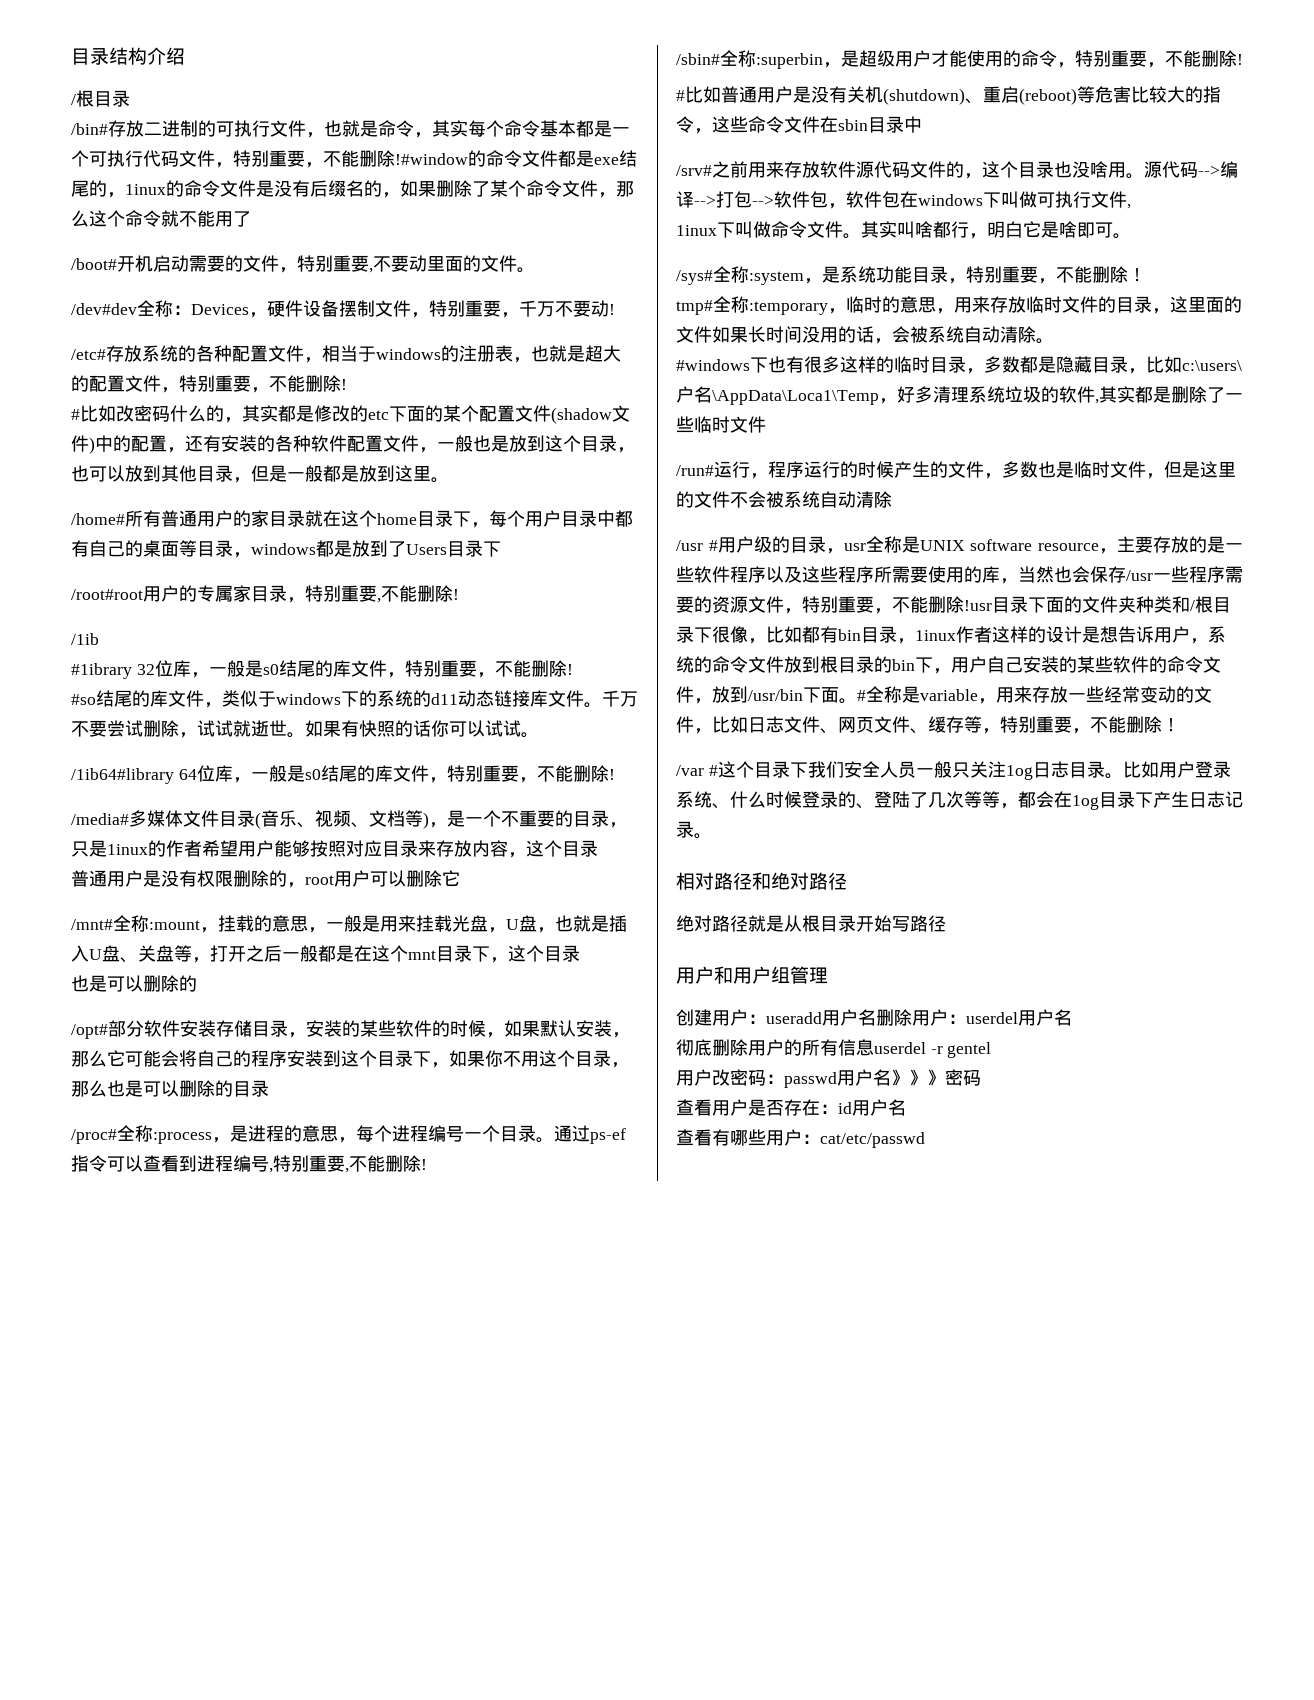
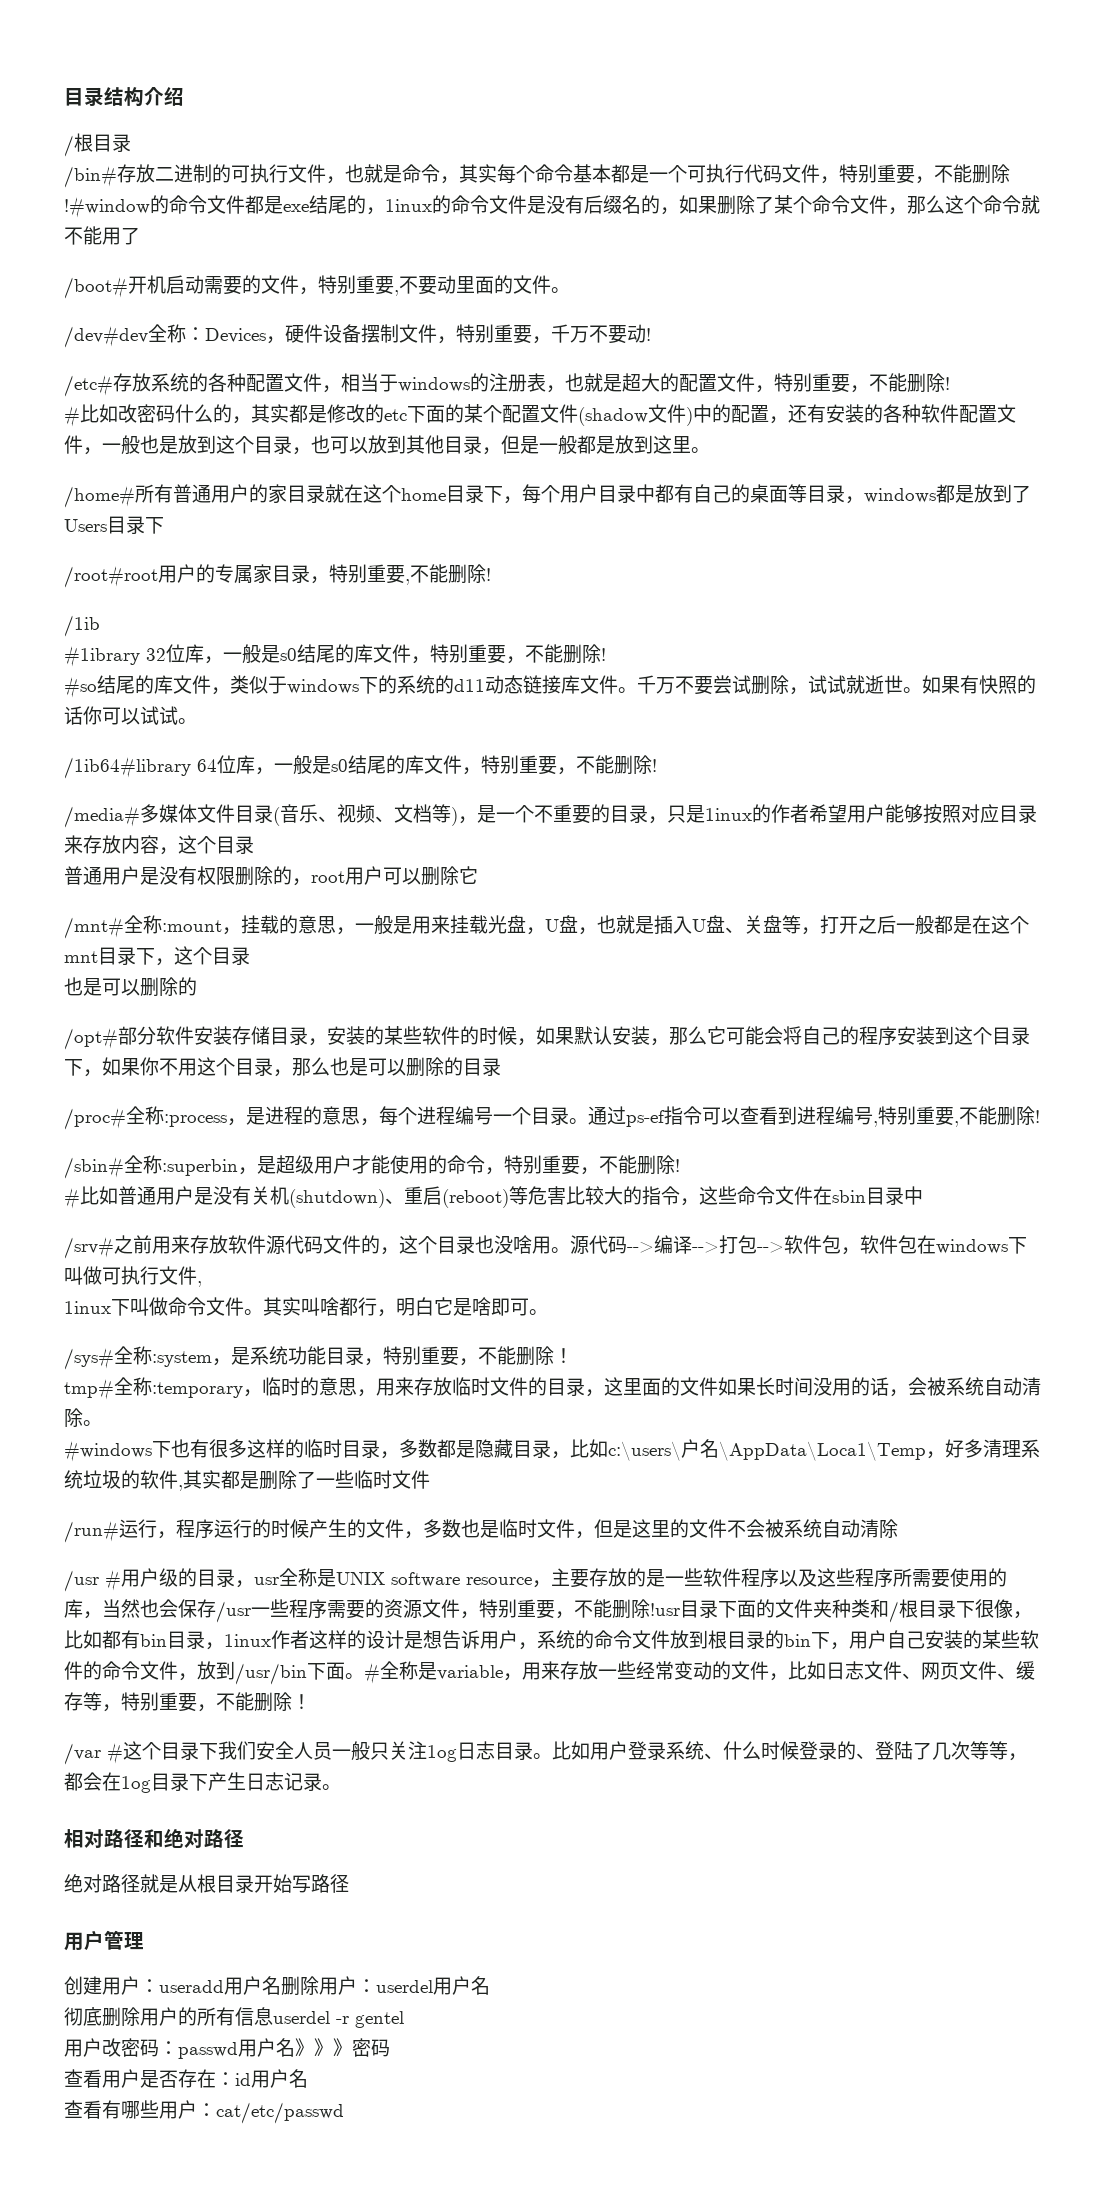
- 用户和用户组管理
+ 用户管理

